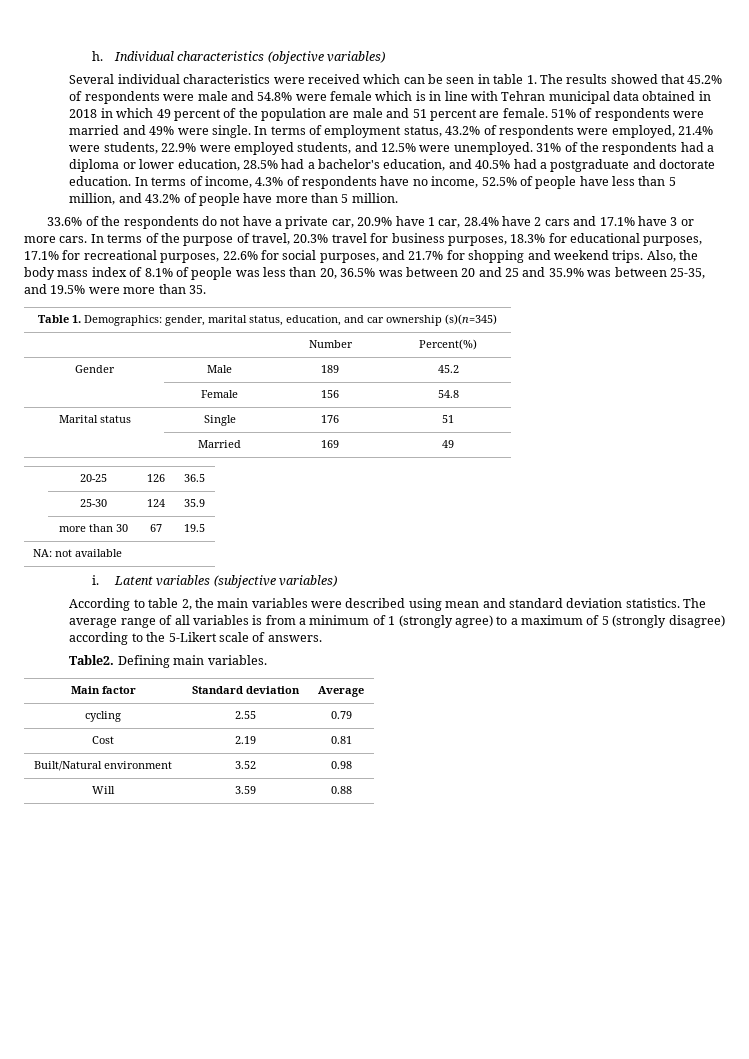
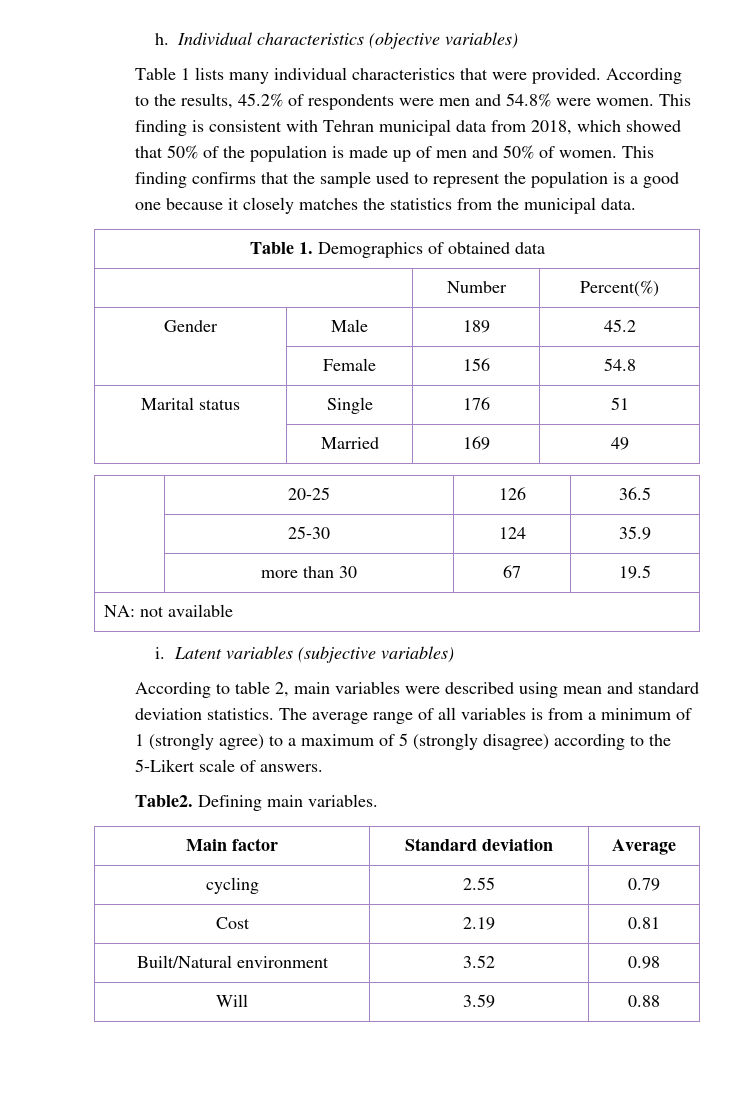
- Several individual characteristics were received which can be seen in table 1. The results showed that 45.2% of respondents were male and 54.8% were female which is in line with Tehran municipal data obtained in 2018 in which 49 percent of the population are male and 51 percent are female. 51% of respondents were married and 49% were single. In terms of employment status, 43.2% of respondents were employed, 21.4% were students, 22.9% were employed students, and 12.5% were unemployed. 31% of the respondents had a diploma or lower education, 28.5% had a bachelor's education, and 40.5% had a postgraduate and doctorate education. In terms of income, 4.3% of respondents have no income, 52.5% of people have less than 5 million, and 43.2% of people have more than 5 million.
- 33.6% of the respondents do not have a private car, 20.9% have 1 car, 28.4% have 2 cars and 17.1% have 3 or more cars. In terms of the purpose of travel, 20.3% travel for business purposes, 18.3% for educational purposes, 17.1% for recreational purposes, 22.6% for social purposes, and 21.7% for shopping and weekend trips. Also, the body mass index of 8.1% of people was less than 20, 36.5% was between 20 and 25 and 35.9% was between 25-35, and 19.5% were more than 35.
- Table 1. Demographics: gender, marital status, education, and car ownership (s)(n=345)
+ Table 1 lists many individual characteristics that were provided. According to the results, 45.2% of respondents were men and 54.8% were women. This finding is consistent with Tehran municipal data from 2018, which showed that 50% of the population is made up of men and 50% of women. This finding confirms that the sample used to represent the population is a good one because it closely matches the statistics from the municipal data.
+ Table 1. Demographics of obtained data
- According to table 2, the main variables were described using mean and standard deviation statistics.
+ According to table 2, main variables were described using mean and standard deviation statistics.

